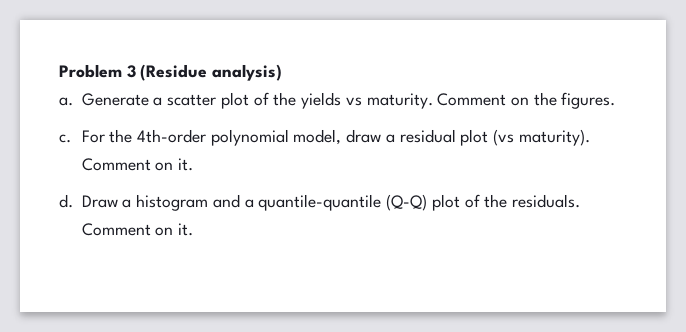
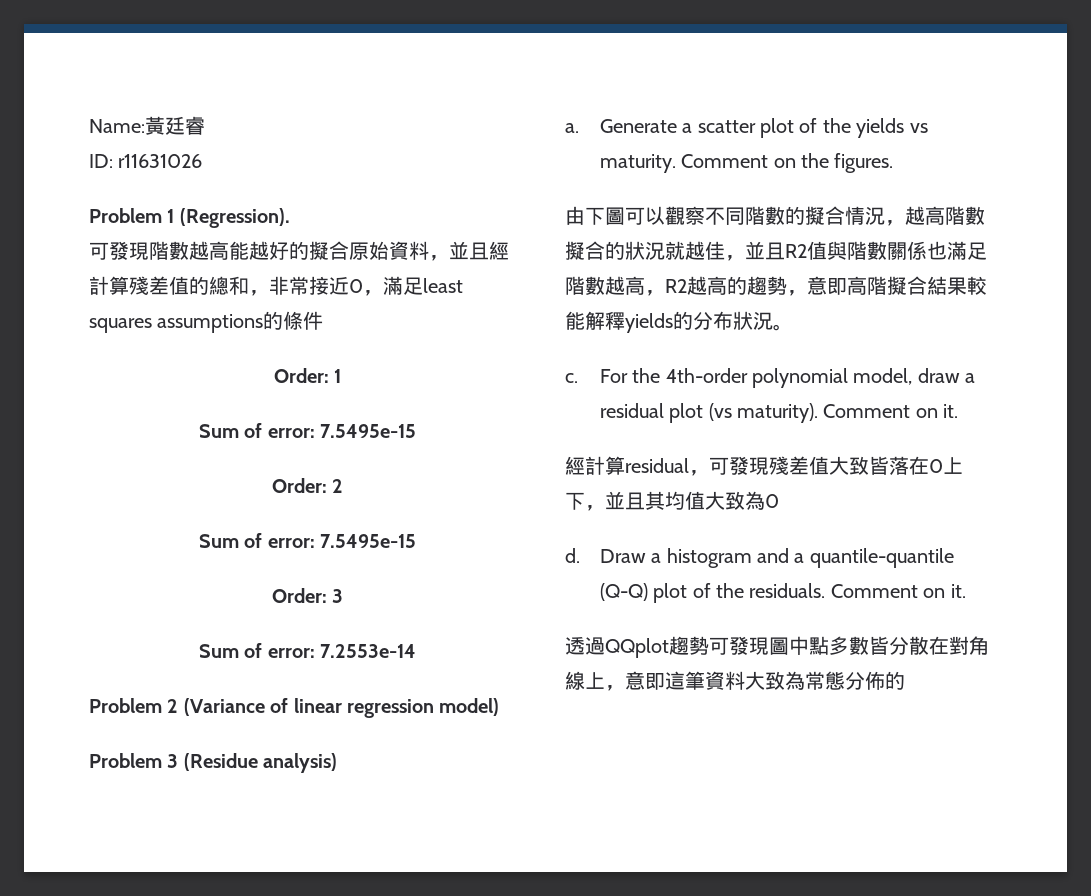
+ Name:黃廷睿
+ ID: r11631026
+ Problem 1 (Regression).
+ 可發現階數越高能越好的擬合原始資料，並且經計算殘差值的總和，非常接近0，滿足least squares assumptions的條件
+ Order: 1
+ Sum of error: 7.5495e-15
+ Order: 2
+ Sum of error: 7.5495e-15
+ Order: 3
+ Sum of error: 7.2553e-14
+ Problem 2 (Variance of linear regression model)
+ 由下圖可以觀察不同階數的擬合情況，越高階數擬合的狀況就越佳，並且R2值與階數關係也滿足階數越高，R2越高的趨勢，意即高階擬合結果較能解釋yields的分布狀況。
+ 經計算residual，可發現殘差值大致皆落在0上下，並且其均值大致為0
+ 透過QQplot趨勢可發現圖中點多數皆分散在對角線上，意即這筆資料大致為常態分佈的

